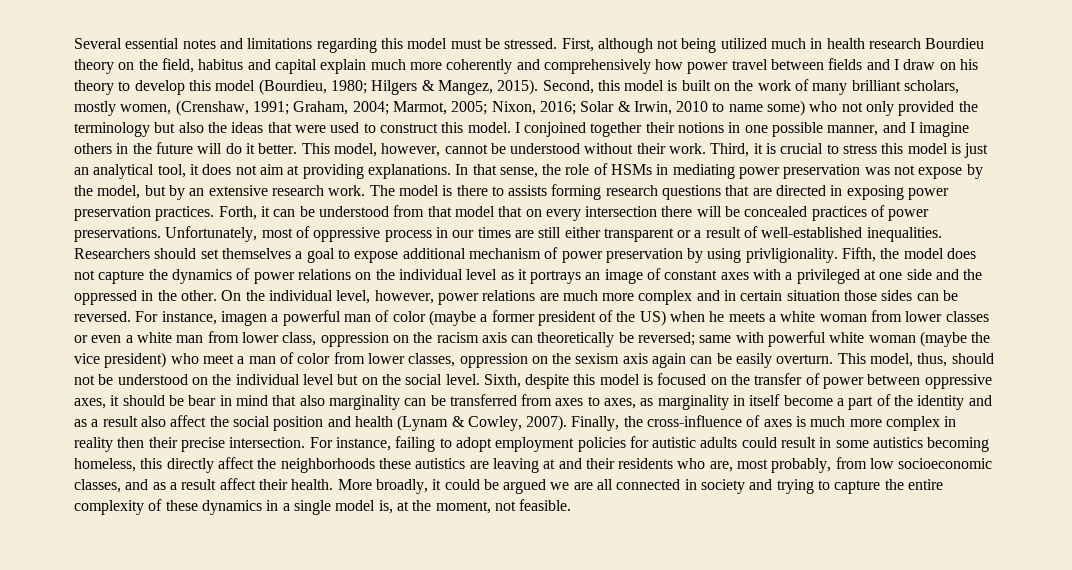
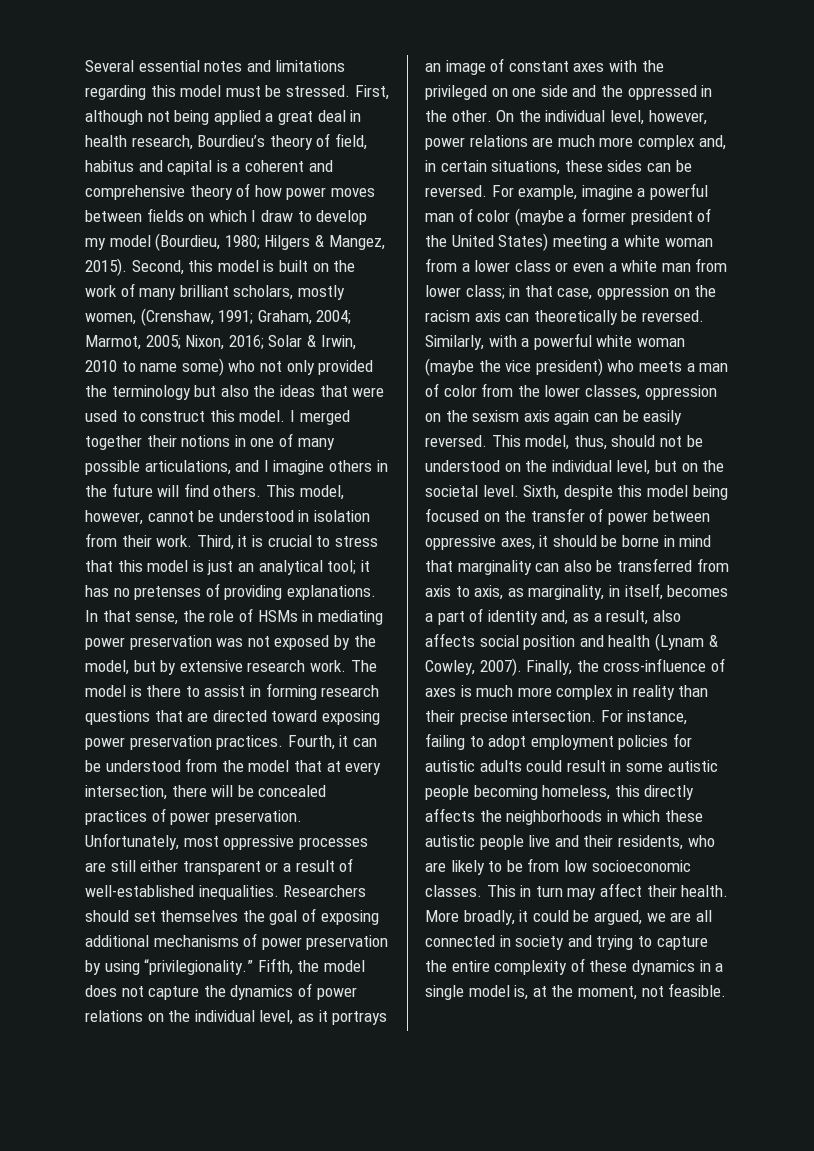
- First, although not being utilized much in health research Bourdieu theory on the field, habitus and capital explain much more coherently and comprehensively how power travel between fields and I draw on his theory to develop this model (Bourdieu, 1980; Hilgers & Mangez, 2015).
+ First, although not being applied a great deal in health research, Bourdieu’s theory of field, habitus and capital is a coherent and comprehensive theory of how power moves between fields on which I draw to develop my model (Bourdieu, 1980; Hilgers & Mangez, 2015).
- I conjoined together their notions in one possible manner, and I imagine others in the future will do it better.
+ I merged together their notions in one of many possible articulations, and I imagine others in the future will find others.
- This model, however, cannot be understood without their work.
+ This model, however, cannot be understood in isolation from their work.
- Third, it is crucial to stress this model is just an analytical tool, it does not aim at providing explanations.
+ Third, it is crucial to stress that this model is just an analytical tool; it has no pretenses of providing explanations.
- In that sense, the role of HSMs in mediating power preservation was not expose by the model, but by an extensive research work.
+ In that sense, the role of HSMs in mediating power preservation was not exposed by the model, but by extensive research work.
- The model is there to assists forming research questions that are directed in exposing power preservation practices.
+ The model is there to assist in forming research questions that are directed toward exposing power preservation practices.
- Forth, it can be understood from that model that on every intersection there will be concealed practices of power preservations.
+ Fourth, it can be understood from the model that at every intersection, there will be concealed practices of power preservation.
- Unfortunately, most of oppressive process in our times are still either transparent or a result of well-established inequalities.
+ Unfortunately, most oppressive processes are still either transparent or a result of well-established inequalities.
- Researchers should set themselves a goal to expose additional mechanism of power preservation by using privligionality.
+ Researchers should set themselves the goal of exposing additional mechanisms of power preservation by using “privilegionality.”
- Fifth, the model does not capture the dynamics of power relations on the individual level as it portrays an image of constant axes with a privileged at one side and the oppressed in the other.
+ Fifth, the model does not capture the dynamics of power relations on the individual level, as it portrays an image of constant axes with the privileged on one side and the oppressed in the other.
- On the individual level, however, power relations are much more complex and in certain situation those sides can be reversed.
+ On the individual level, however, power relations are much more complex and, in certain situations, these sides can be reversed.
- For instance, imagen a powerful man of color (maybe a former president of the US) when he meets a white woman from lower classes or even a white man from lower class, oppression on the racism axis can theoretically be reversed; same with powerful white woman (maybe the vice president) who meet a man of color from lower classes, oppression on the sexism axis again can be easily overturn.
+ For example, imagine a powerful man of color (maybe a former president of the United States) meeting a white woman from a lower class or even a white man from lower class; in that case, oppression on the racism axis can theoretically be reversed. Similarly, with a powerful white woman (maybe the vice president) who meets a man of color from the lower classes, oppression on the sexism axis again can be easily reversed.
- This model, thus, should not be understood on the individual level but on the social level.
+ This model, thus, should not be understood on the individual level, but on the societal level.
- Sixth, despite this model is focused on the transfer of power between oppressive axes, it should be bear in mind that also marginality can be transferred from axes to axes, as marginality in itself become a part of the identity and as a result also affect the social position and health (Lynam & Cowley, 2007).
+ Sixth, despite this model being focused on the transfer of power between oppressive axes, it should be borne in mind that marginality can also be transferred from axis to axis, as marginality, in itself, becomes a part of identity and, as a result, also affects social position and health (Lynam & Cowley, 2007).
- Finally, the cross-influence of axes is much more complex in reality then their precise intersection.
+ Finally, the cross-influence of axes is much more complex in reality than their precise intersection.
- For instance, failing to adopt employment policies for autistic adults could result in some autistics becoming homeless, this directly affect the neighborhoods these autistics are leaving at and their residents who are, most probably, from low socioeconomic classes, and as a result affect their health.
+ For instance, failing to adopt employment policies for autistic adults could result in some autistic people becoming homeless, this directly affects the neighborhoods in which these autistic people live and their residents, who are likely to be from low socioeconomic classes. This in turn may affect their health.
- More broadly, it could be argued we are all connected in society and trying to capture the entire complexity of these dynamics in a single model is, at the moment, not feasible.
+ More broadly, it could be argued, we are all connected in society and trying to capture the entire complexity of these dynamics in a single model is, at the moment, not feasible.

